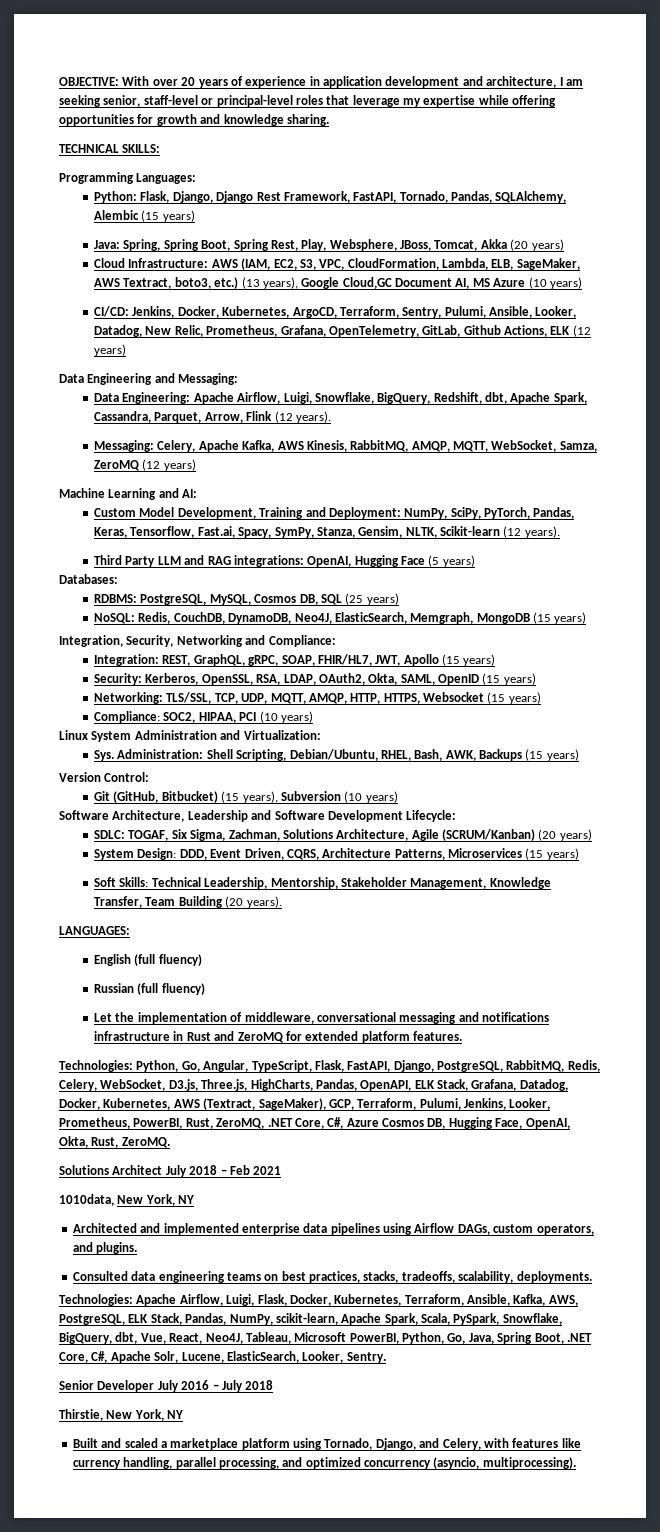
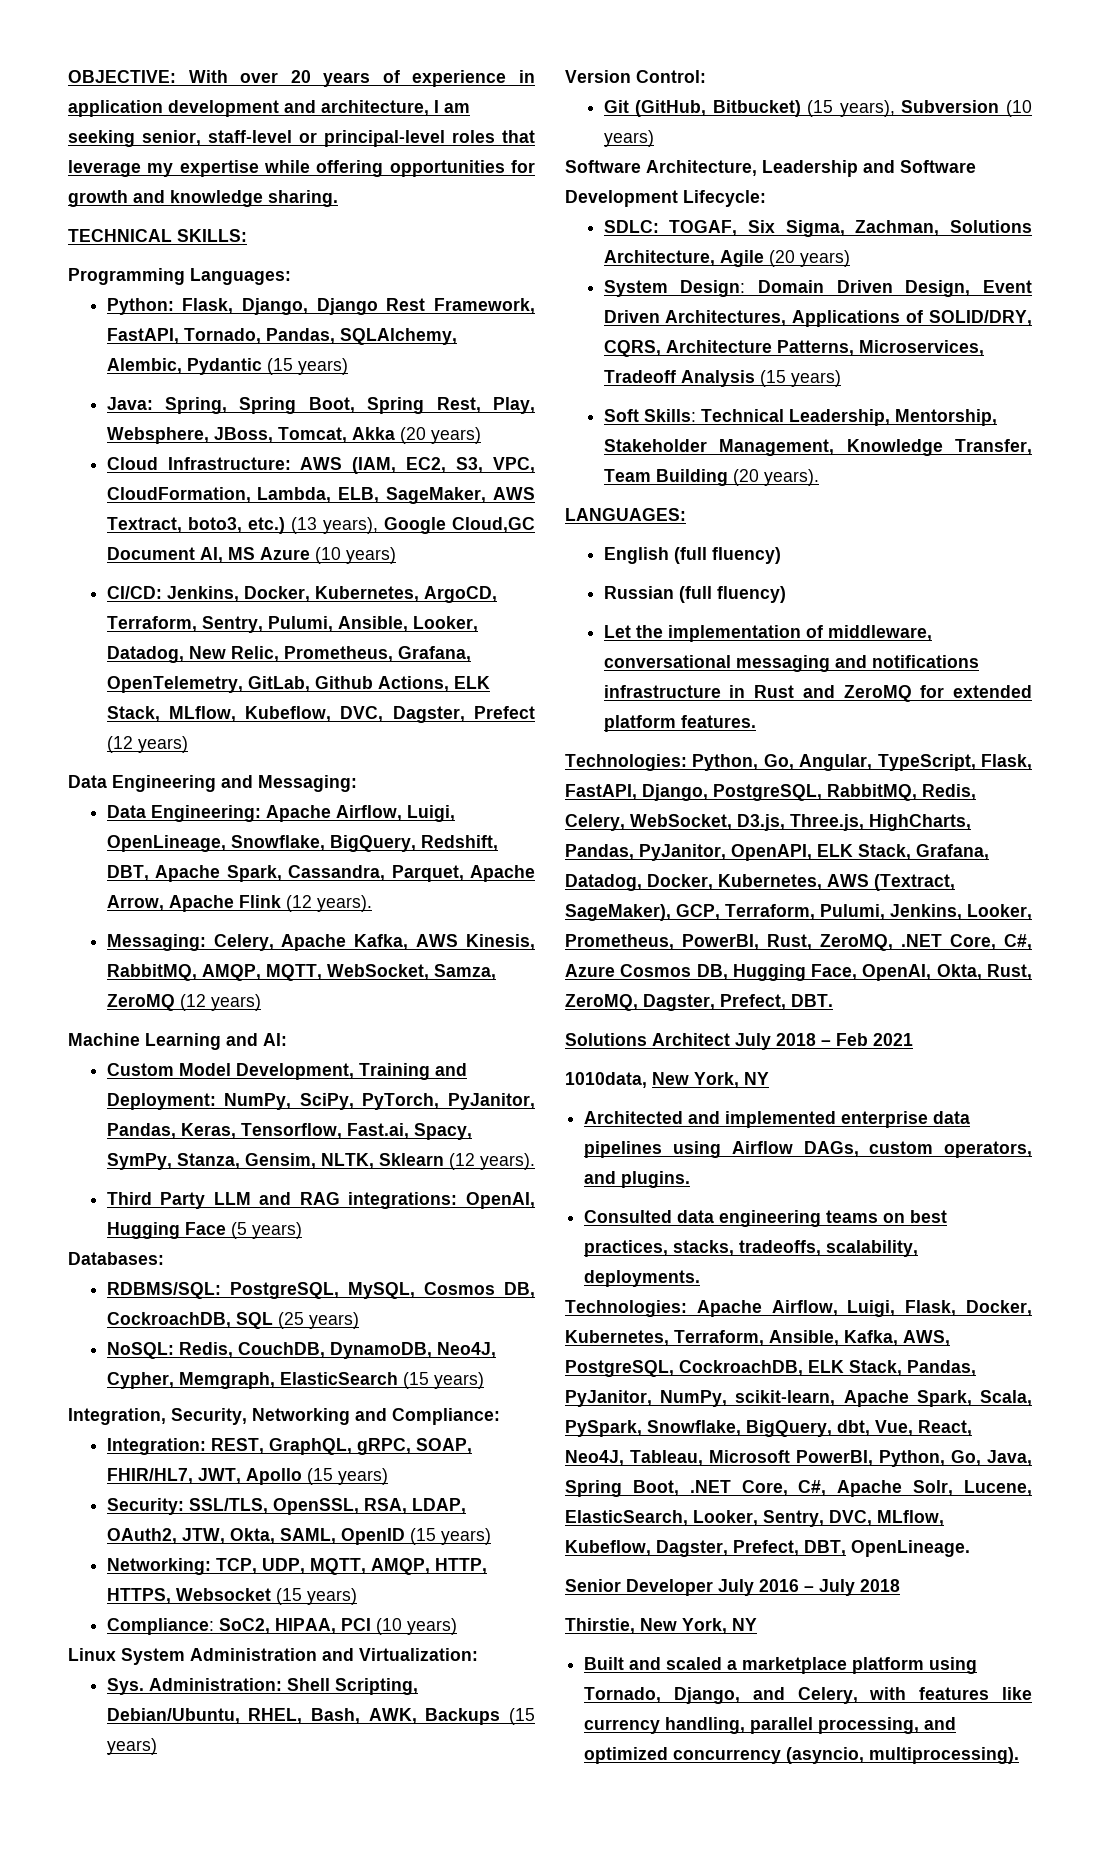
- Python: Flask, Django, Django Rest Framework, FastAPI, Tornado, Pandas, SQLAlchemy, Alembic (15 years)
+ Python: Flask, Django, Django Rest Framework, FastAPI, Tornado, Pandas, SQLAlchemy, Alembic, Pydantic (15 years)
- CI/CD: Jenkins, Docker, Kubernetes, ArgoCD, Terraform, Sentry, Pulumi, Ansible, Looker, Datadog, New Relic, Prometheus, Grafana, OpenTelemetry, GitLab, Github Actions, ELK (12 years)
+ CI/CD: Jenkins, Docker, Kubernetes, ArgoCD, Terraform, Sentry, Pulumi, Ansible, Looker, Datadog, New Relic, Prometheus, Grafana, OpenTelemetry, GitLab, Github Actions, ELK Stack, MLflow, Kubeflow, DVC, Dagster, Prefect (12 years)
- Data Engineering: Apache Airflow, Luigi, Snowflake, BigQuery, Redshift, dbt, Apache Spark, Cassandra, Parquet, Arrow, Flink (12 years).
+ Data Engineering: Apache Airflow, Luigi, OpenLineage, Snowflake, BigQuery, Redshift, DBT, Apache Spark, Cassandra, Parquet, Apache Arrow, Apache Flink (12 years).
- Custom Model Development, Training and Deployment: NumPy, SciPy, PyTorch, Pandas, Keras, Tensorflow, Fast.ai, Spacy, SymPy, Stanza, Gensim, NLTK, Scikit-learn (12 years).
+ Custom Model Development, Training and Deployment: NumPy, SciPy, PyTorch, PyJanitor, Pandas, Keras, Tensorflow, Fast.ai, Spacy, SymPy, Stanza, Gensim, NLTK, Sklearn (12 years).
- RDBMS: PostgreSQL, MySQL, Cosmos DB, SQL (25 years)
+ RDBMS/SQL: PostgreSQL, MySQL, Cosmos DB, CockroachDB, SQL (25 years)
- NoSQL: Redis, CouchDB, DynamoDB, Neo4J, ElasticSearch, Memgraph, MongoDB (15 years)
+ NoSQL: Redis, CouchDB, DynamoDB, Neo4J, Cypher, Memgraph, ElasticSearch (15 years)
- Security: Kerberos, OpenSSL, RSA, LDAP, OAuth2, Okta, SAML, OpenID (15 years)
+ Security: SSL/TLS, OpenSSL, RSA, LDAP, OAuth2, JTW, Okta, SAML, OpenID (15 years)
- Networking: TLS/SSL, TCP, UDP, MQTT, AMQP, HTTP, HTTPS, Websocket (15 years)
+ Networking: TCP, UDP, MQTT, AMQP, HTTP, HTTPS, Websocket (15 years)
- Compliance: SOC2, HIPAA, PCI (10 years)
+ Compliance: SoC2, HIPAA, PCI (10 years)
- SDLC: TOGAF, Six Sigma, Zachman, Solutions Architecture, Agile (SCRUM/Kanban) (20 years)
+ SDLC: TOGAF, Six Sigma, Zachman, Solutions Architecture, Agile (20 years)
- System Design: DDD, Event Driven, CQRS, Architecture Patterns, Microservices (15 years)
+ System Design: Domain Driven Design, Event Driven Architectures, Applications of SOLID/DRY, CQRS, Architecture Patterns, Microservices, Tradeoff Analysis (15 years)
- Technologies: Python, Go, Angular, TypeScript, Flask, FastAPI, Django, PostgreSQL, RabbitMQ, Redis, Celery, WebSocket, D3.js, Three.js, HighCharts, Pandas, OpenAPI, ELK Stack, Grafana, Datadog, Docker, Kubernetes, AWS (Textract, SageMaker), GCP, Terraform, Pulumi, Jenkins, Looker, Prometheus, PowerBI, Rust, ZeroMQ, .NET Core, C#, Azure Cosmos DB, Hugging Face, OpenAI, Okta, Rust, ZeroMQ.
+ Technologies: Python, Go, Angular, TypeScript, Flask, FastAPI, Django, PostgreSQL, RabbitMQ, Redis, Celery, WebSocket, D3.js, Three.js, HighCharts, Pandas, PyJanitor, OpenAPI, ELK Stack, Grafana, Datadog, Docker, Kubernetes, AWS (Textract, SageMaker), GCP, Terraform, Pulumi, Jenkins, Looker, Prometheus, PowerBI, Rust, ZeroMQ, .NET Core, C#, Azure Cosmos DB, Hugging Face, OpenAI, Okta, Rust, ZeroMQ, Dagster, Prefect, DBT.
- Technologies: Apache Airflow, Luigi, Flask, Docker, Kubernetes, Terraform, Ansible, Kafka, AWS, PostgreSQL, ELK Stack, Pandas, NumPy, scikit-learn, Apache Spark, Scala, PySpark, Snowflake, BigQuery, dbt, Vue, React, Neo4J, Tableau, Microsoft PowerBI, Python, Go, Java, Spring Boot, .NET Core, C#, Apache Solr, Lucene, ElasticSearch, Looker, Sentry.
+ Technologies: Apache Airflow, Luigi, Flask, Docker, Kubernetes, Terraform, Ansible, Kafka, AWS, PostgreSQL, CockroachDB, ELK Stack, Pandas, PyJanitor, NumPy, scikit-learn, Apache Spark, Scala, PySpark, Snowflake, BigQuery, dbt, Vue, React, Neo4J, Tableau, Microsoft PowerBI, Python, Go, Java, Spring Boot, .NET Core, C#, Apache Solr, Lucene, ElasticSearch, Looker, Sentry, DVC, MLflow, Kubeflow, Dagster, Prefect, DBT, OpenLineage.

